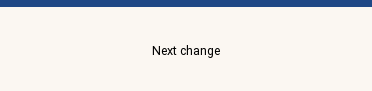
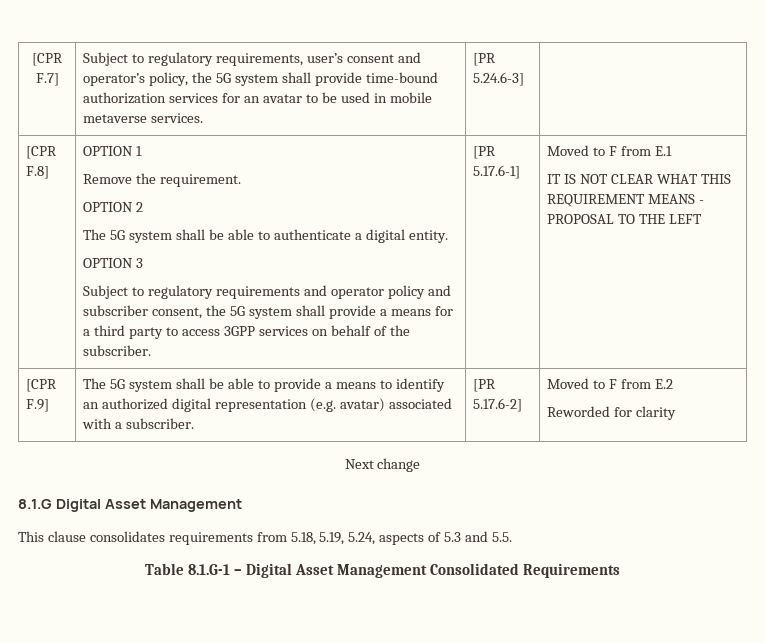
+ [CPR F.7] | Subject to regulatory requirements, user’s consent and operator’s policy, the 5G system shall provide time-bound authorization services for an avatar to be used in mobile metaverse services. | [PR 5.24.6-3] |
+ [CPR F.8] | OPTION 1
+ Remove the requirement.
+ OPTION 2
+ The 5G system shall be able to authenticate a digital entity.
+ OPTION 3
+ Subject to regulatory requirements and operator policy and subscriber consent, the 5G system shall provide a means for a third party to access 3GPP services on behalf of the subscriber. | [PR 5.17.6-1] | Moved to F from E.1
+ IT IS NOT CLEAR WHAT THIS REQUIREMENT MEANS - PROPOSAL TO THE LEFT
+ [CPR F.9] | The 5G system shall be able to provide a means to identify an authorized digital representation (e.g. avatar) associated with a subscriber. | [PR 5.17.6-2] | Moved to F from E.2
+ Reworded for clarity
  Next change
+ 8.1.G Digital Asset Management
+ This clause consolidates requirements from 5.18, 5.19, 5.24, aspects of 5.3 and 5.5.
+ Table 8.1.G-1 – Digital Asset Management Consolidated Requirements

